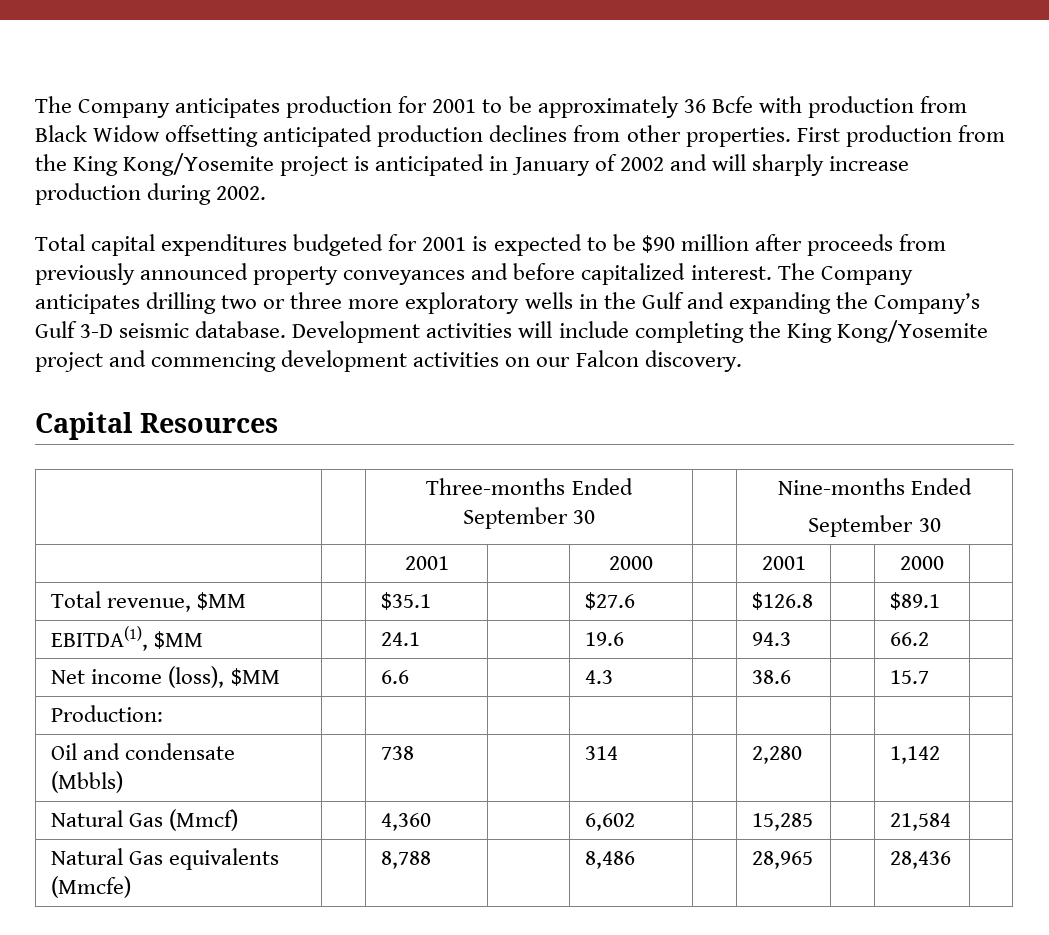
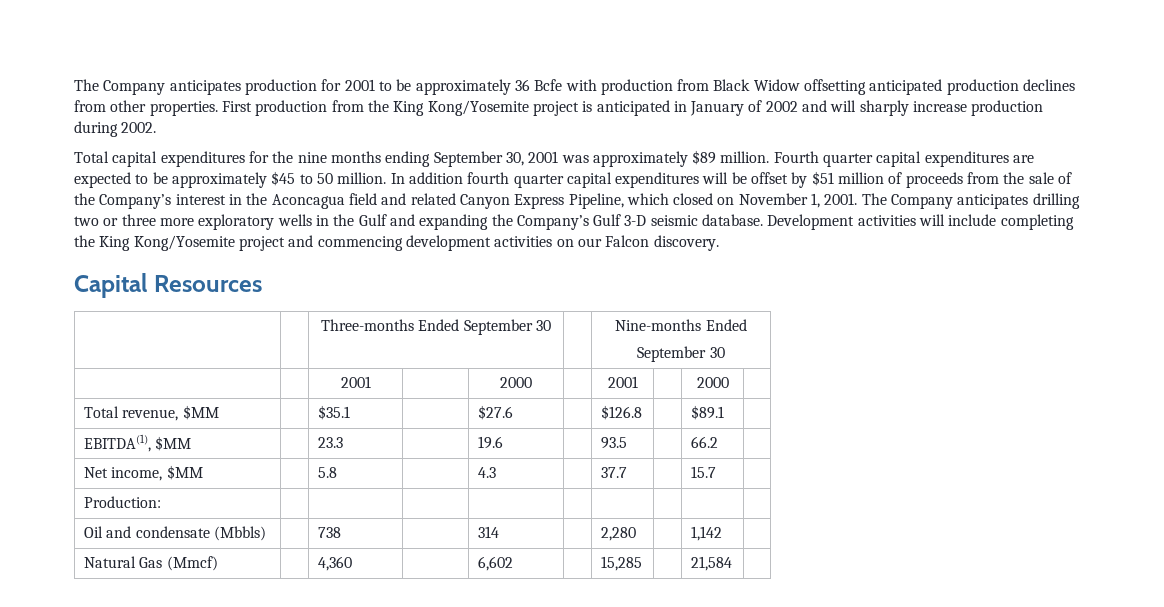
- Total capital expenditures budgeted for 2001 is expected to be $90 million after proceeds from previously announced property conveyances and before capitalized interest.
+ Total capital expenditures for the nine months ending September 30, 2001 was approximately $89 million. Fourth quarter capital expenditures are expected to be approximately $45 to 50 million. In addition fourth quarter capital expenditures will be offset by $51 million of proceeds from the sale of the Company’s interest in the Aconcagua field and related Canyon Express Pipeline, which closed on November 1, 2001.
- EBITDA(1), $MM | | 24.1 | | 19.6 | | 94.3 | | 66.2 |
+ EBITDA(1), $MM | | 23.3 | | 19.6 | | 93.5 | | 66.2 |
- Net income (loss), $MM | | 6.6 | | 4.3 | | 38.6 | | 15.7 |
+ Net income, $MM | | 5.8 | | 4.3 | | 37.7 | | 15.7 |
- Natural Gas equivalents (Mmcfe) | | 8,788 | | 8,486 | | 28,965 | | 28,436 |

